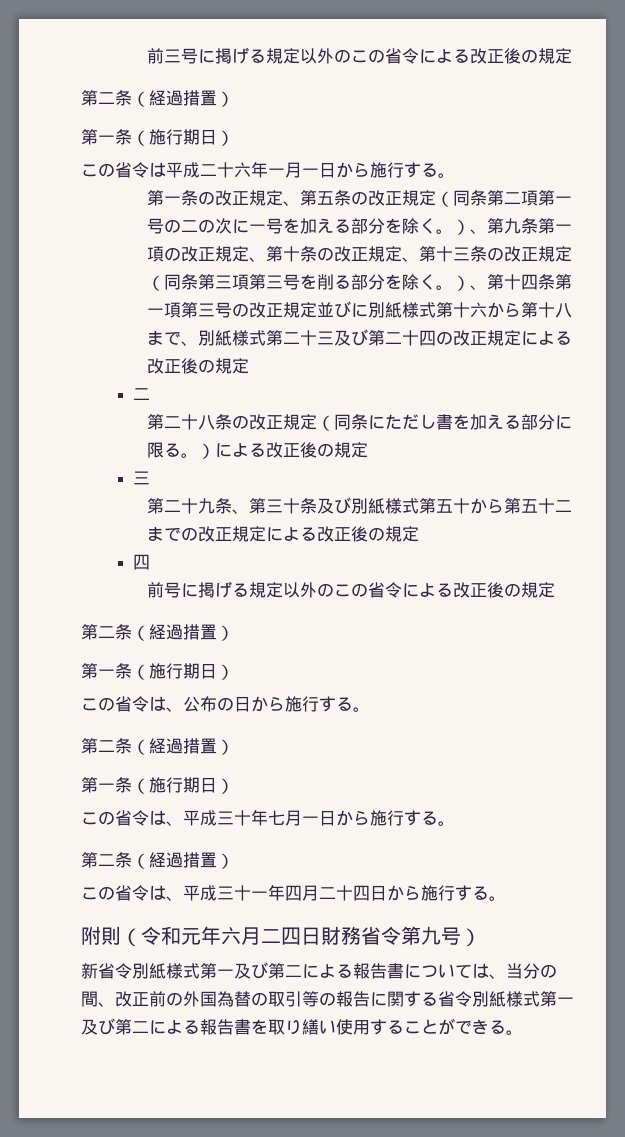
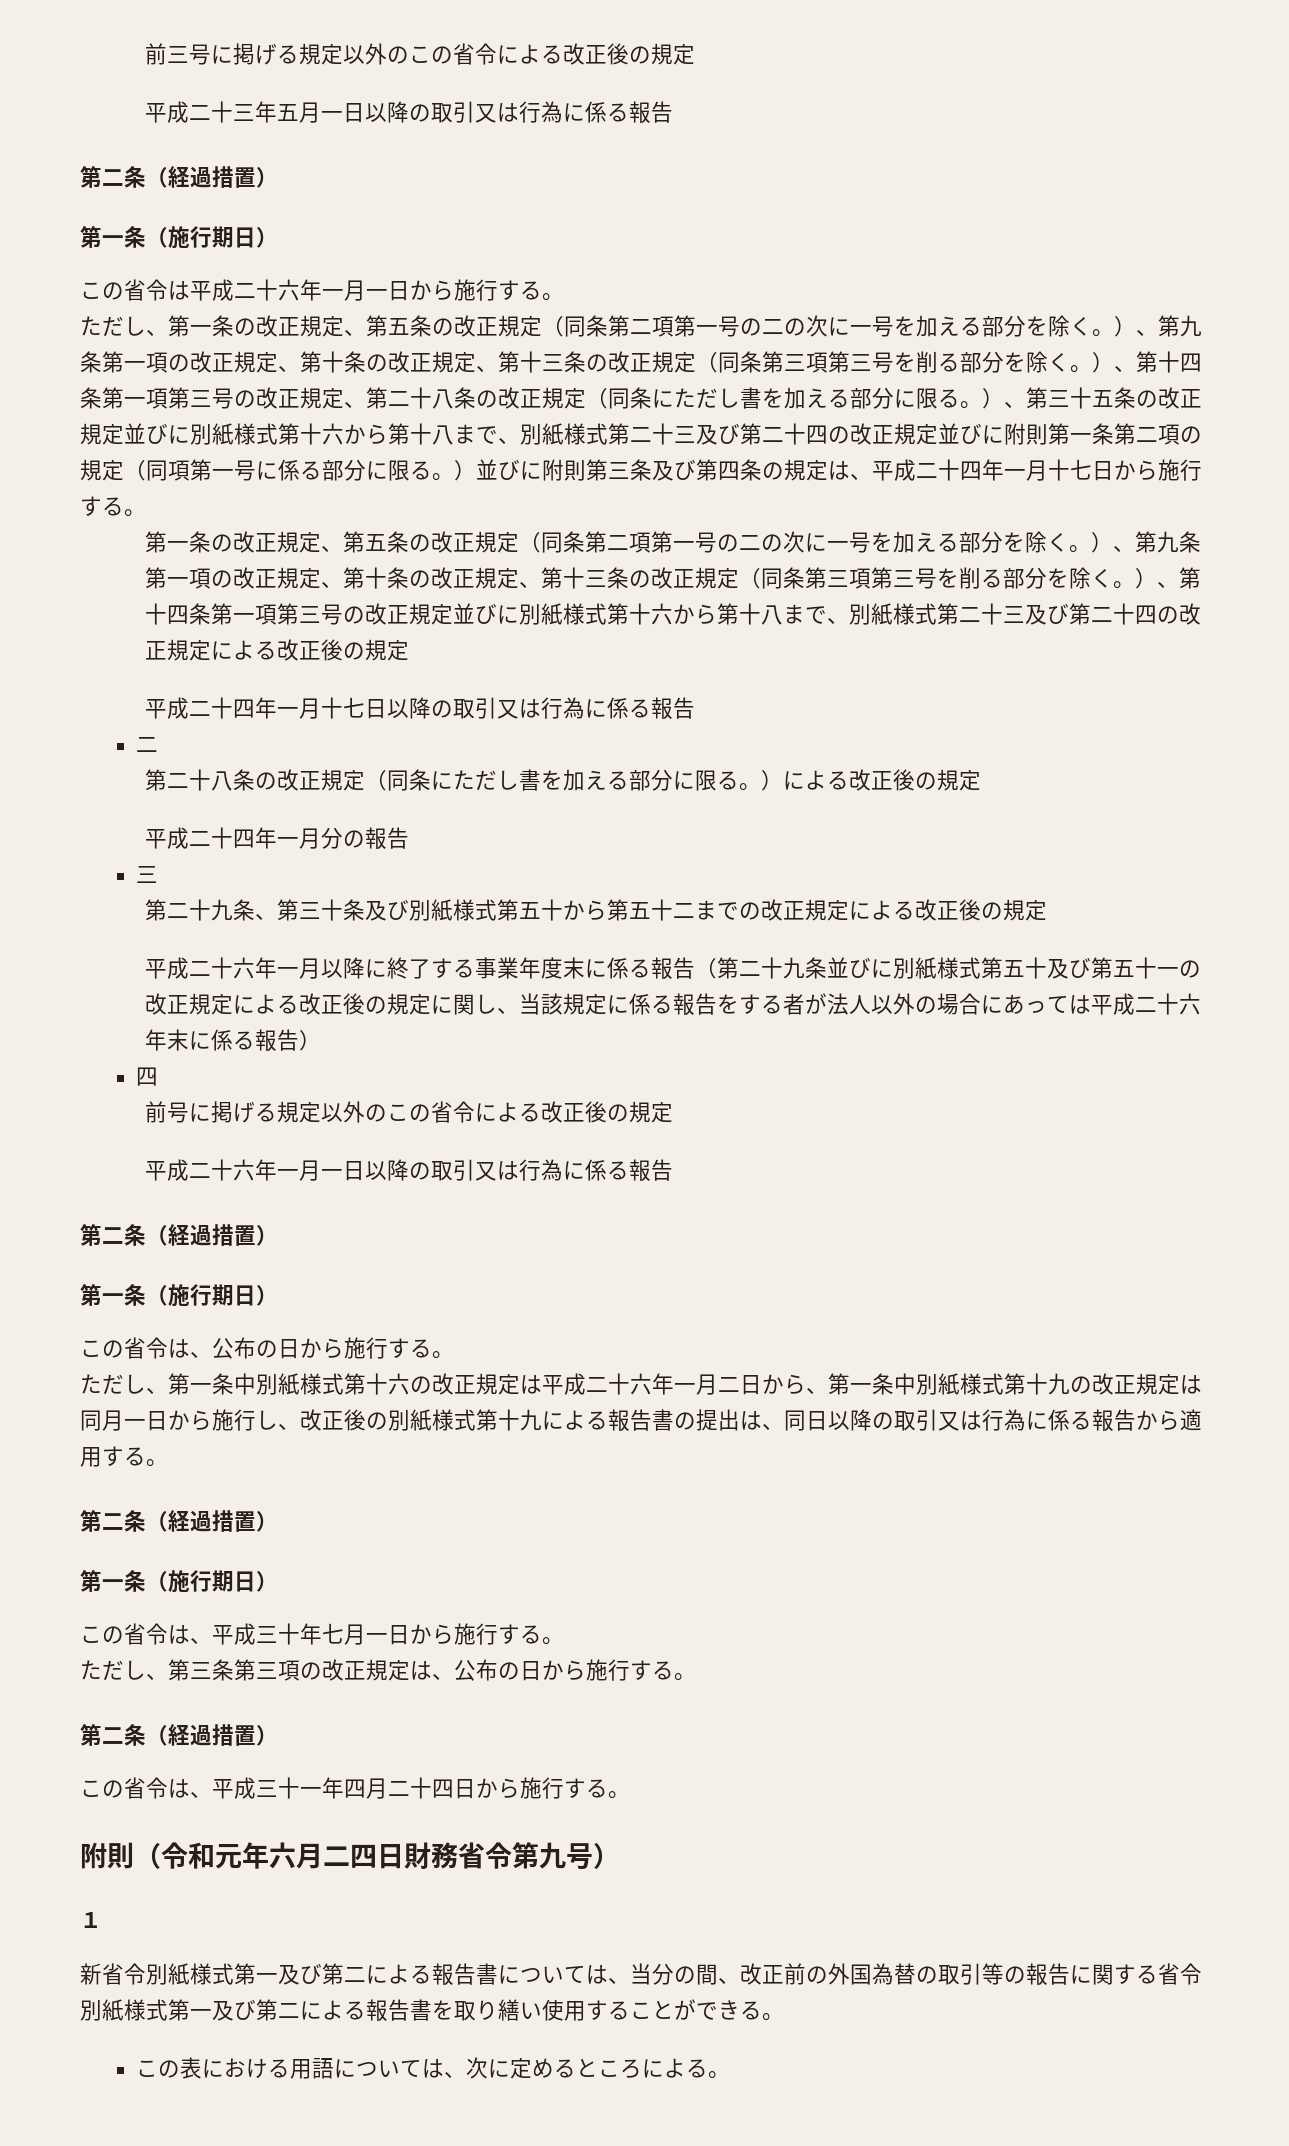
+ 平成二十三年五月一日以降の取引又は行為に係る報告
+ ただし、第一条の改正規定、第五条の改正規定（同条第二項第一号の二の次に一号を加える部分を除く。）、第九条第一項の改正規定、第十条の改正規定、第十三条の改正規定（同条第三項第三号を削る部分を除く。）、第十四条第一項第三号の改正規定、第二十八条の改正規定（同条にただし書を加える部分に限る。）、第三十五条の改正規定並びに別紙様式第十六から第十八まで、別紙様式第二十三及び第二十四の改正規定並びに附則第一条第二項の規定（同項第一号に係る部分に限る。）並びに附則第三条及び第四条の規定は、平成二十四年一月十七日から施行する。
+ 平成二十四年一月十七日以降の取引又は行為に係る報告
+ 平成二十四年一月分の報告
+ 平成二十六年一月以降に終了する事業年度末に係る報告（第二十九条並びに別紙様式第五十及び第五十一の改正規定による改正後の規定に関し、当該規定に係る報告をする者が法人以外の場合にあっては平成二十六年末に係る報告）
+ 平成二十六年一月一日以降の取引又は行為に係る報告
+ ただし、第一条中別紙様式第十六の改正規定は平成二十六年一月二日から、第一条中別紙様式第十九の改正規定は同月一日から施行し、改正後の別紙様式第十九による報告書の提出は、同日以降の取引又は行為に係る報告から適用する。
+ ただし、第三条第三項の改正規定は、公布の日から施行する。
+ １
+ この表における用語については、次に定めるところによる。

